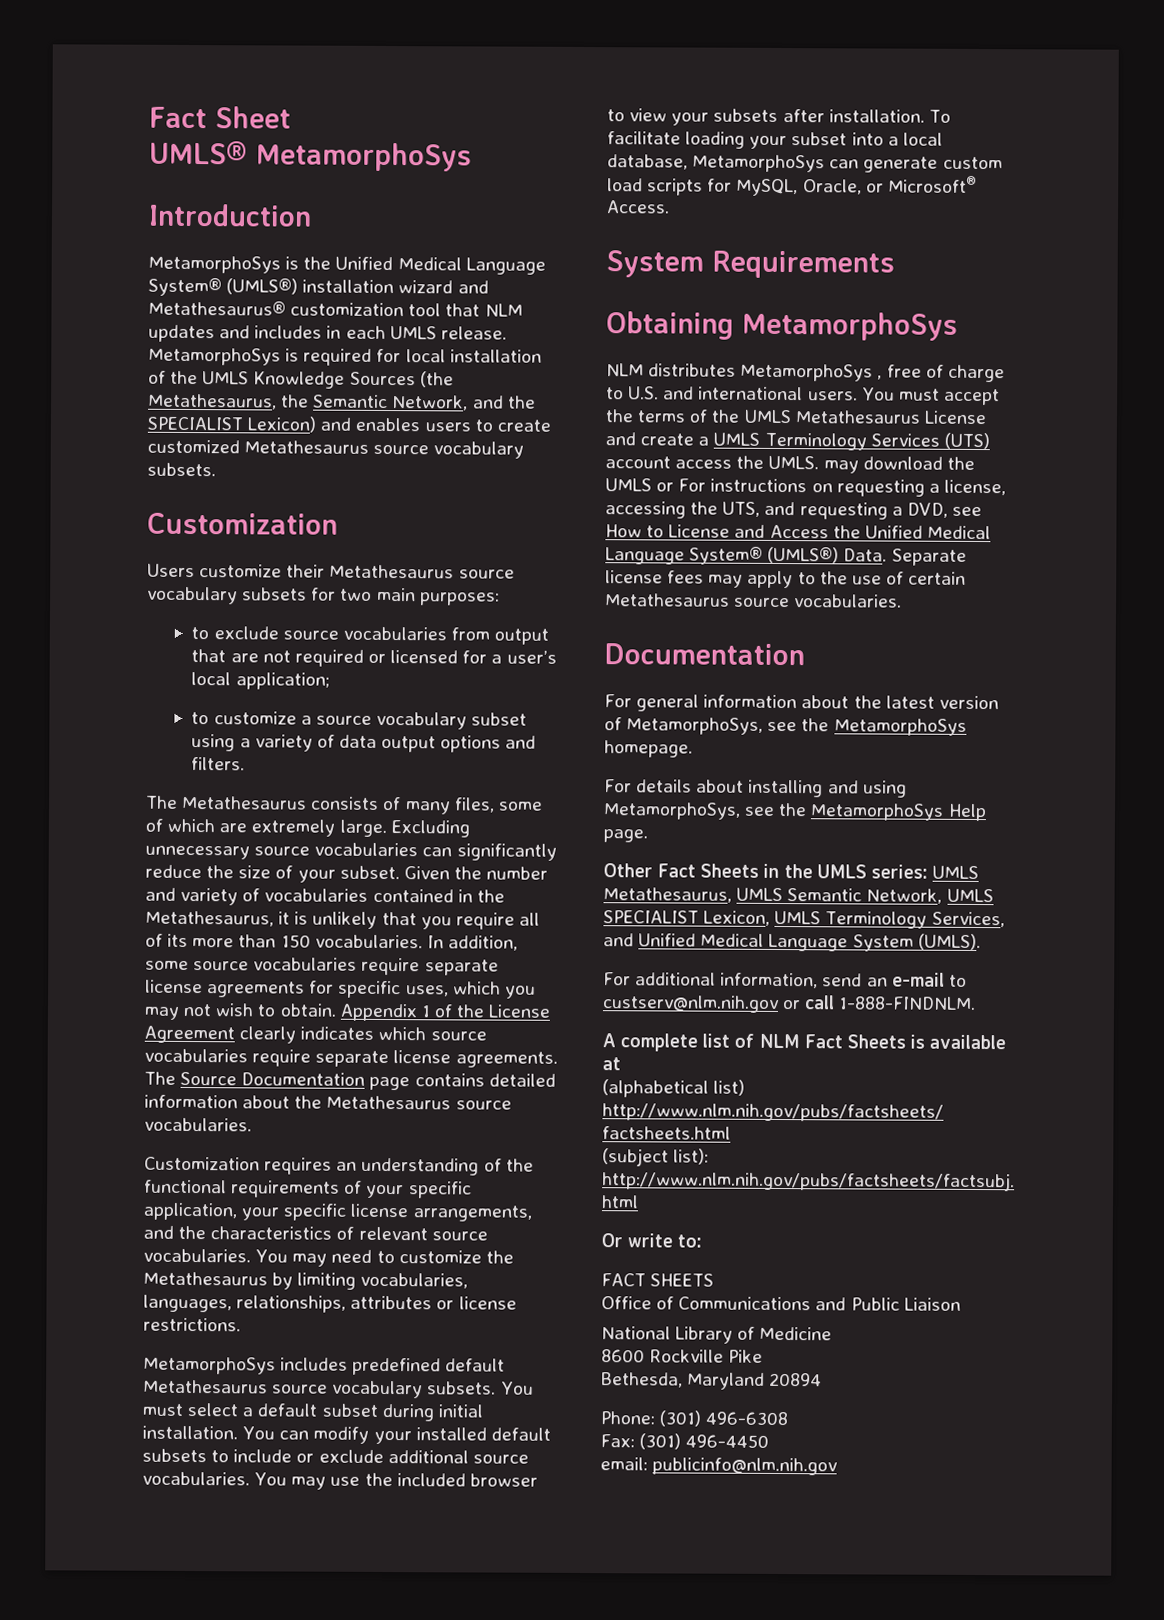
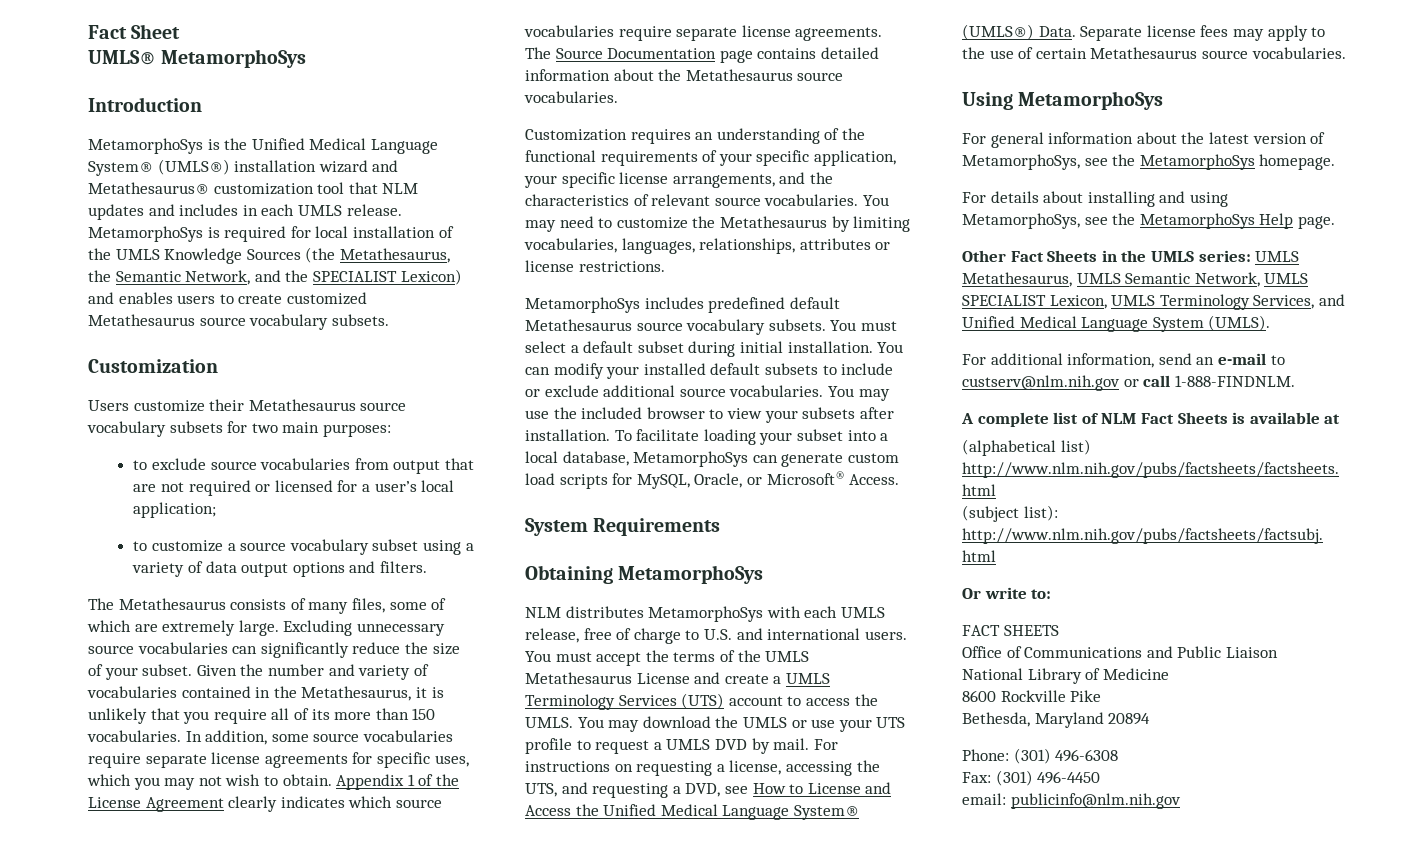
- NLM distributes MetamorphoSys , free of charge to U.S. and international users.
+ NLM distributes MetamorphoSys with each UMLS release, free of charge to U.S. and international users.
- You must accept the terms of the UMLS Metathesaurus License and create a UMLS Terminology Services (UTS) account access the UMLS. may download the UMLS or For instructions on requesting a license, accessing the UTS, and requesting a DVD, see How to License and Access the Unified Medical Language System® (UMLS®) Data.
+ You must accept the terms of the UMLS Metathesaurus License and create a UMLS Terminology Services (UTS) account to access the UMLS. You may download the UMLS or use your UTS profile to request a UMLS DVD by mail. For instructions on requesting a license, accessing the UTS, and requesting a DVD, see How to License and Access the Unified Medical Language System® (UMLS®) Data.
  Separate license fees may apply to the use of certain Metathesaurus source vocabularies.
- Documentation
+ Using MetamorphoSys

